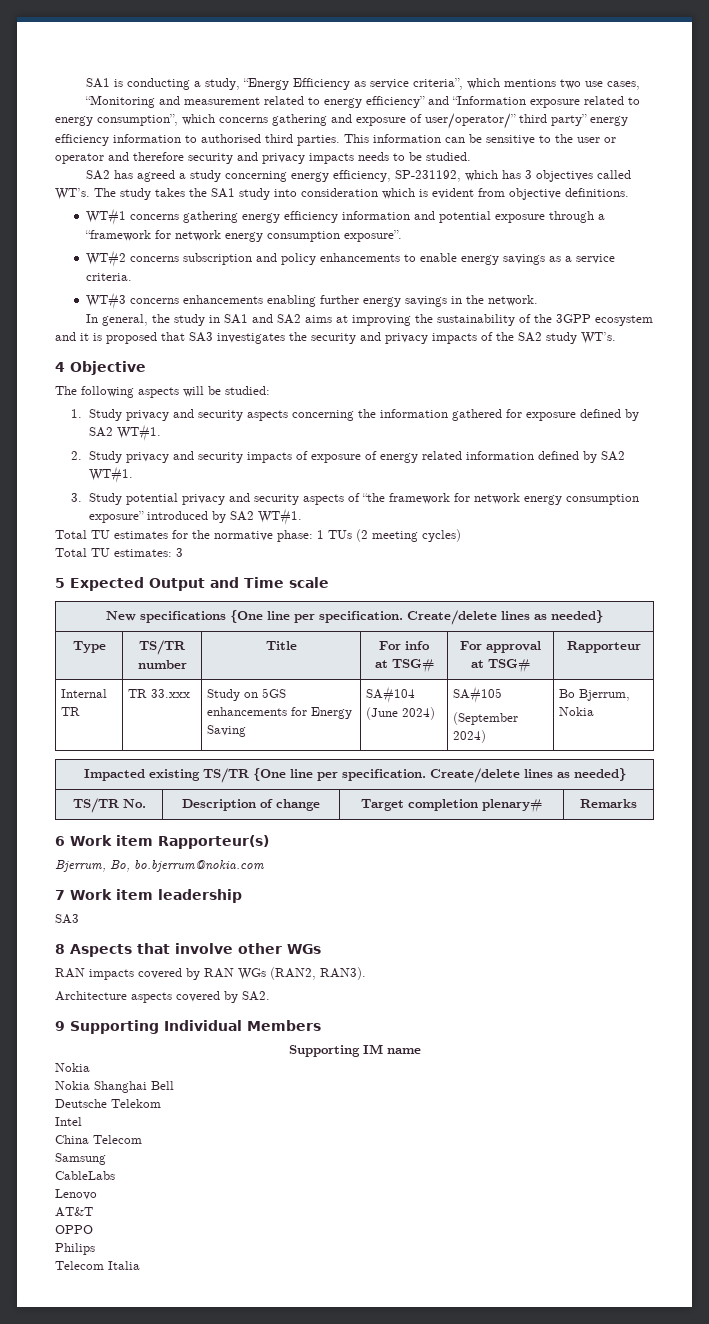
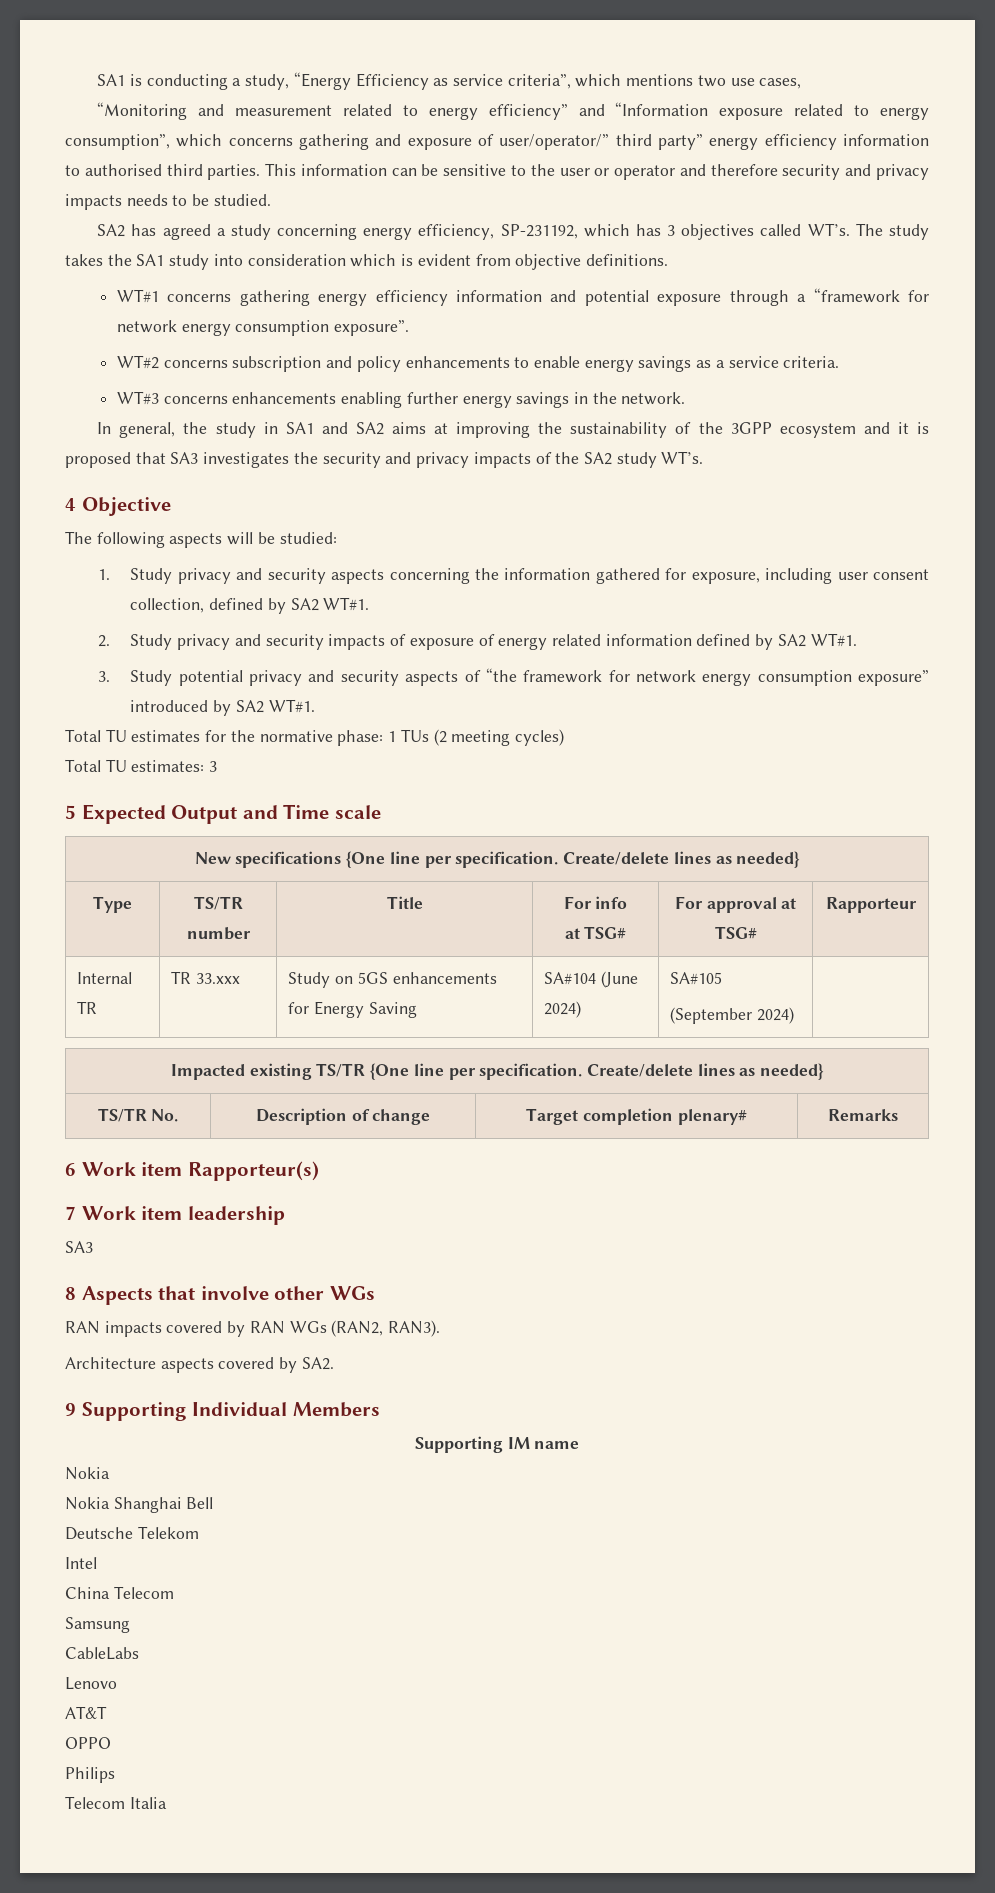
- 1. Study privacy and security aspects concerning the information gathered for exposure defined by SA2 WT#1.
+ 1. Study privacy and security aspects concerning the information gathered for exposure, including user consent collection, defined by SA2 WT#1.
  Internal TR | TR 33.xxx | Study on 5GS enhancements for Energy Saving | SA#104 (June 2024) | SA#105
- (September 2024) | Bo Bjerrum, Nokia
+ (September 2024) |
- Bjerrum, Bo, bo.bjerrum@nokia.com

